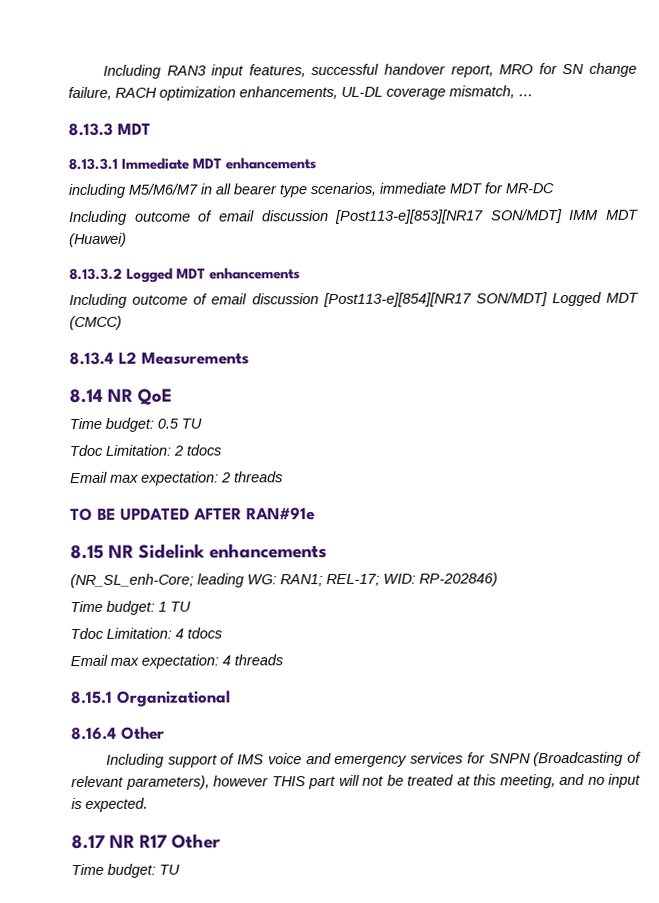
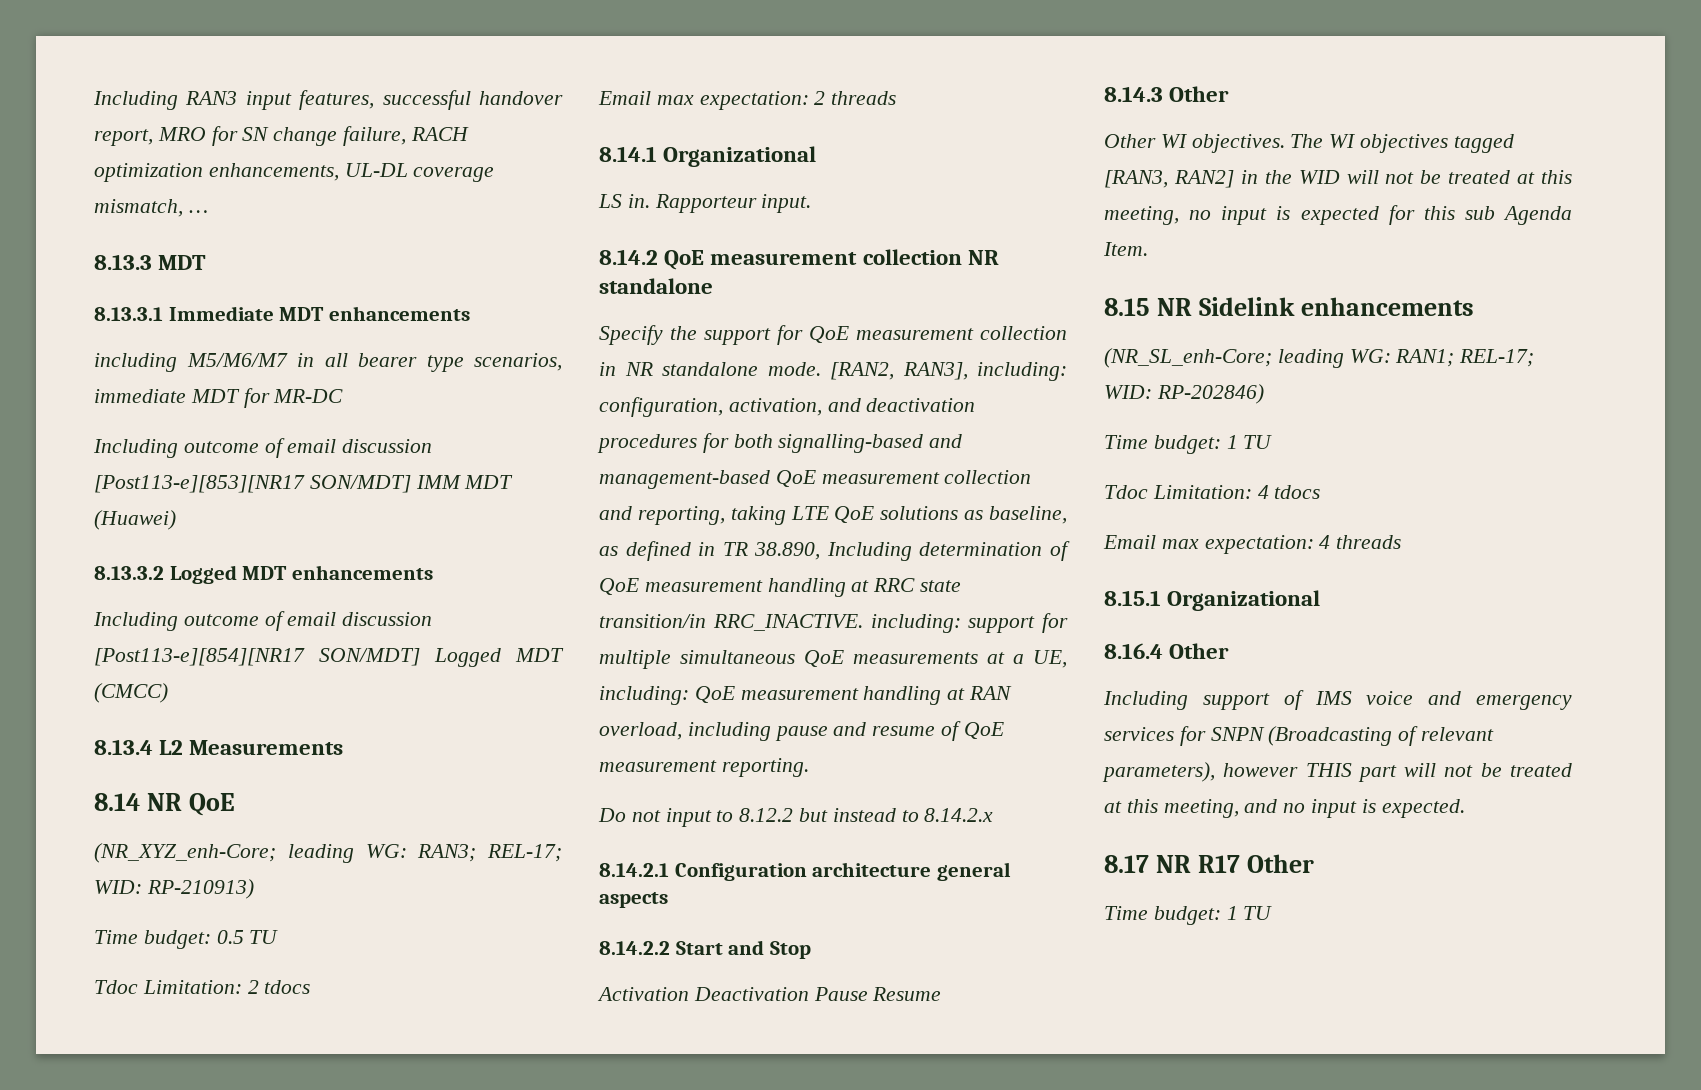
+ (NR_XYZ_enh-Core; leading WG: RAN3; REL-17; WID: RP-210913)
- TO BE UPDATED AFTER RAN#91e
+ 8.14.1 Organizational
+ LS in. Rapporteur input.
+ 8.14.2 QoE measurement collection NR standalone
+ Specify the support for QoE measurement collection in NR standalone mode. [RAN2, RAN3], including: configuration, activation, and deactivation procedures for both signalling-based and management-based QoE measurement collection and reporting, taking LTE QoE solutions as baseline, as defined in TR 38.890, Including determination of QoE measurement handling at RRC state transition/in RRC_INACTIVE. including: support for multiple simultaneous QoE measurements at a UE, including: QoE measurement handling at RAN overload, including pause and resume of QoE measurement reporting.
+ Do not input to 8.12.2 but instead to 8.14.2.x
+ 8.14.2.1 Configuration architecture general aspects
+ 8.14.2.2 Start and Stop
+ Activation Deactivation Pause Resume
+ 8.14.3 Other
+ Other WI objectives. The WI objectives tagged [RAN3, RAN2] in the WID will not be treated at this meeting, no input is expected for this sub Agenda Item.
  8.17 NR R17 Other
- Time budget: TU
+ Time budget: 1 TU

